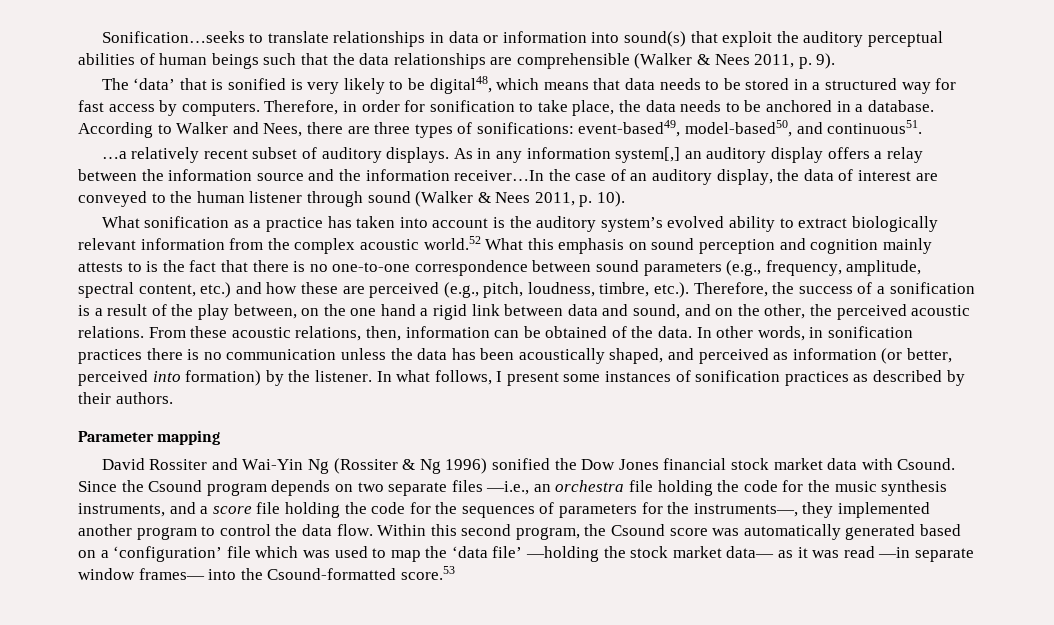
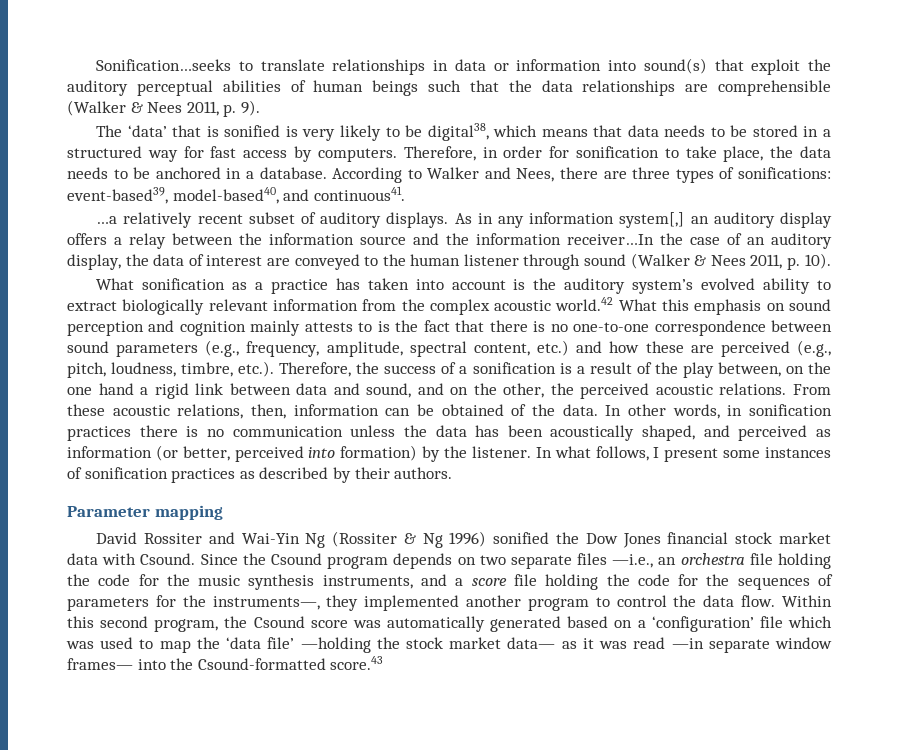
- The ‘data’ that is sonified is very likely to be digital48, which means that data needs to be stored in a structured way for fast access by computers.
+ The ‘data’ that is sonified is very likely to be digital38, which means that data needs to be stored in a structured way for fast access by computers.
- According to Walker and Nees, there are three types of sonifications: event-based49, model-based50, and continuous51.
+ According to Walker and Nees, there are three types of sonifications: event-based39, model-based40, and continuous41.
- What sonification as a practice has taken into account is the auditory system’s evolved ability to extract biologically relevant information from the complex acoustic world.52 What this emphasis on sound perception and cognition mainly attests to is the fact that there is no one-to-one correspondence between sound parameters (e.g., frequency, amplitude, spectral content, etc.) and how these are perceived (e.g., pitch, loudness, timbre, etc.). Therefore, the success of a sonification is a result of the play between, on the one hand a rigid link between data and sound, and on the other, the perceived acoustic relations.
+ What sonification as a practice has taken into account is the auditory system’s evolved ability to extract biologically relevant information from the complex acoustic world.42 What this emphasis on sound perception and cognition mainly attests to is the fact that there is no one-to-one correspondence between sound parameters (e.g., frequency, amplitude, spectral content, etc.) and how these are perceived (e.g., pitch, loudness, timbre, etc.). Therefore, the success of a sonification is a result of the play between, on the one hand a rigid link between data and sound, and on the other, the perceived acoustic relations.
- Within this second program, the Csound score was automatically generated based on a ‘configuration’ file which was used to map the ‘data file’ —holding the stock market data— as it was read —in separate window frames— into the Csound-formatted score.53
+ Within this second program, the Csound score was automatically generated based on a ‘configuration’ file which was used to map the ‘data file’ —holding the stock market data— as it was read —in separate window frames— into the Csound-formatted score.43

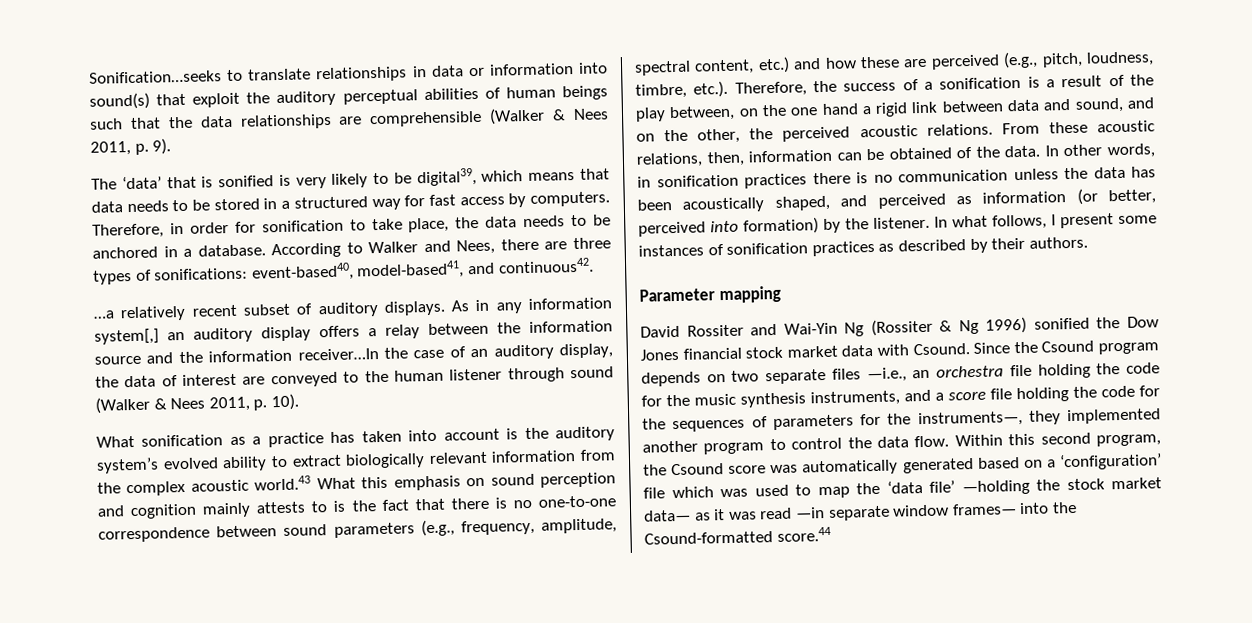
- The ‘data’ that is sonified is very likely to be digital38, which means that data needs to be stored in a structured way for fast access by computers.
+ The ‘data’ that is sonified is very likely to be digital39, which means that data needs to be stored in a structured way for fast access by computers.
- According to Walker and Nees, there are three types of sonifications: event-based39, model-based40, and continuous41.
+ According to Walker and Nees, there are three types of sonifications: event-based40, model-based41, and continuous42.
- What sonification as a practice has taken into account is the auditory system’s evolved ability to extract biologically relevant information from the complex acoustic world.42 What this emphasis on sound perception and cognition mainly attests to is the fact that there is no one-to-one correspondence between sound parameters (e.g., frequency, amplitude, spectral content, etc.) and how these are perceived (e.g., pitch, loudness, timbre, etc.). Therefore, the success of a sonification is a result of the play between, on the one hand a rigid link between data and sound, and on the other, the perceived acoustic relations.
+ What sonification as a practice has taken into account is the auditory system’s evolved ability to extract biologically relevant information from the complex acoustic world.43 What this emphasis on sound perception and cognition mainly attests to is the fact that there is no one-to-one correspondence between sound parameters (e.g., frequency, amplitude, spectral content, etc.) and how these are perceived (e.g., pitch, loudness, timbre, etc.). Therefore, the success of a sonification is a result of the play between, on the one hand a rigid link between data and sound, and on the other, the perceived acoustic relations.
- Within this second program, the Csound score was automatically generated based on a ‘configuration’ file which was used to map the ‘data file’ —holding the stock market data— as it was read —in separate window frames— into the Csound-formatted score.43
+ Within this second program, the Csound score was automatically generated based on a ‘configuration’ file which was used to map the ‘data file’ —holding the stock market data— as it was read —in separate window frames— into the Csound-formatted score.44

